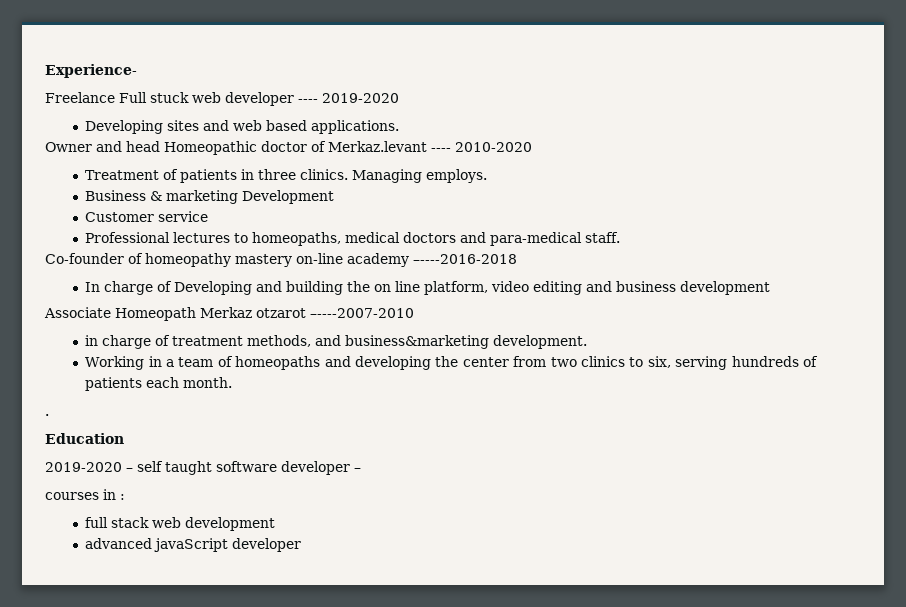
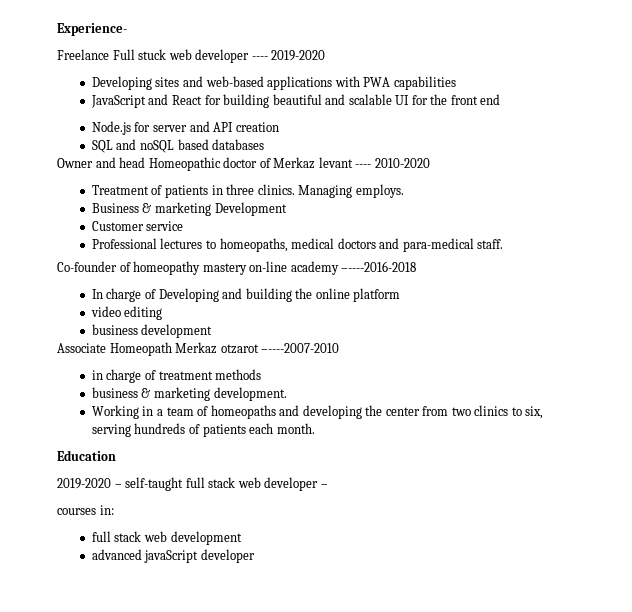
- Developing sites and web based applications.
+ Developing sites and web-based applications with PWA capabilities
+ JavaScript and React for building beautiful and scalable UI for the front end
+ Node.js for server and API creation
+ SQL and noSQL based databases
- Owner and head Homeopathic doctor of Merkaz.levant ---- 2010-2020
+ Owner and head Homeopathic doctor of Merkaz levant ---- 2010-2020
- In charge of Developing and building the on line platform, video editing and business development
+ In charge of Developing and building the online platform
+ video editing
+ business development
- in charge of treatment methods, and business&marketing development.
+ in charge of treatment methods
+ business & marketing development.
- .
- 2019-2020 – self taught software developer –
+ 2019-2020 – self-taught full stack web developer –
- courses in :
+ courses in:

